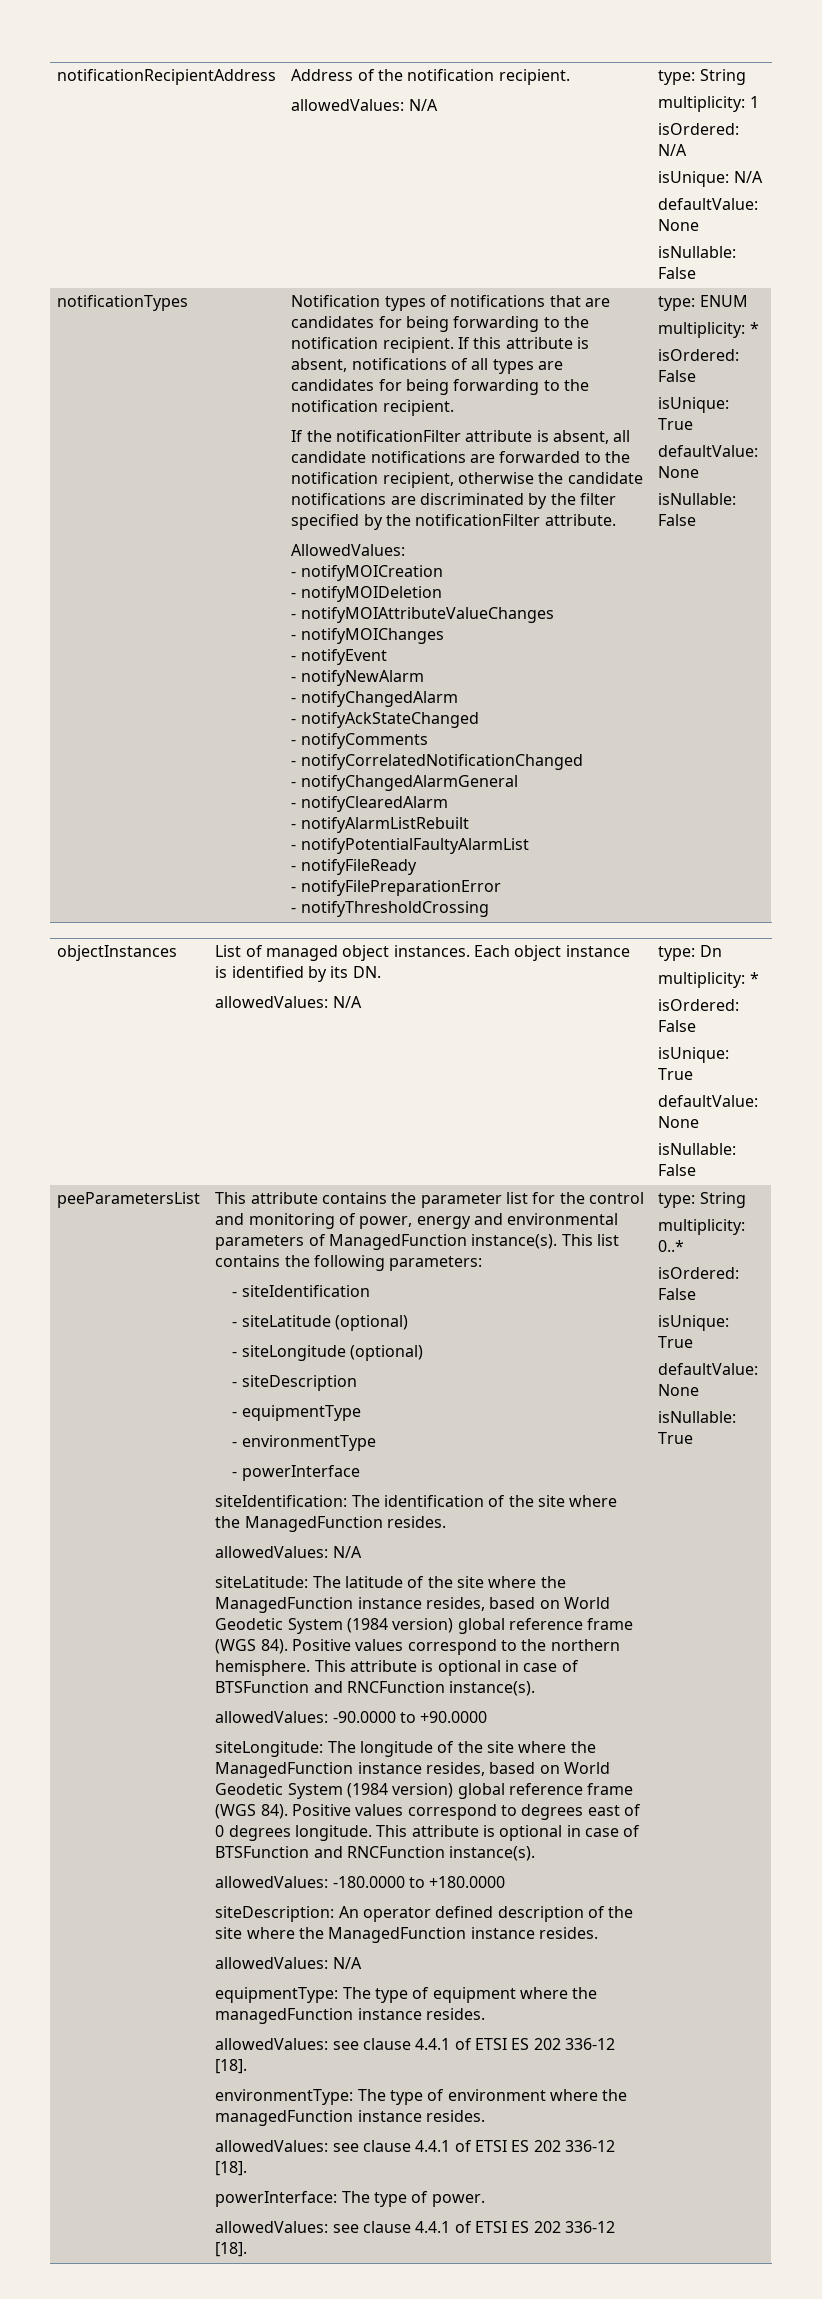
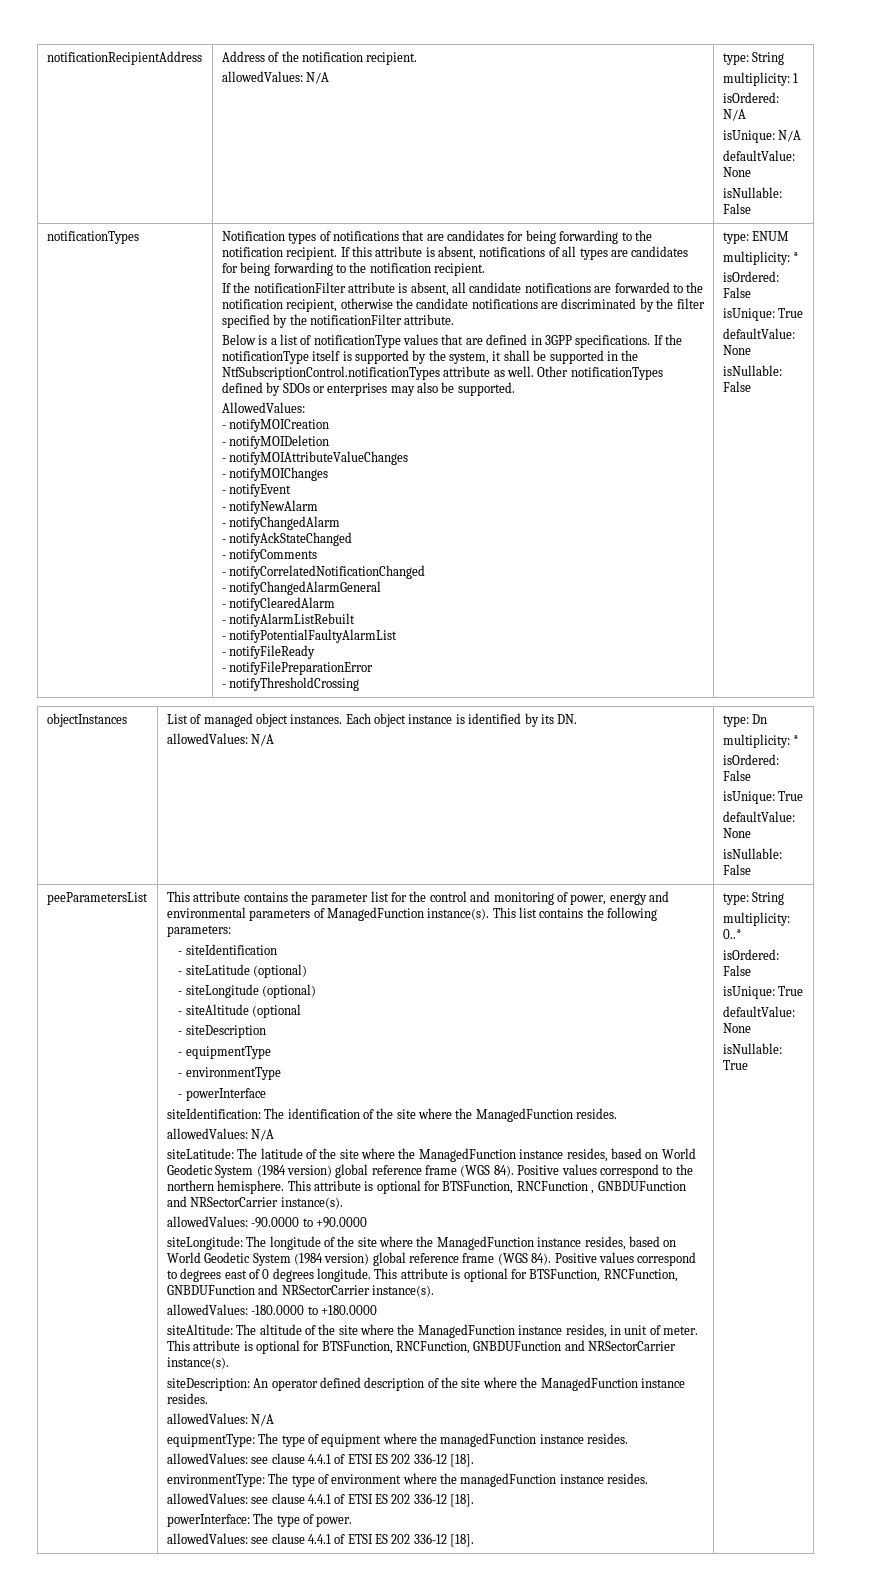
+ Below is a list of notificationType values that are defined in 3GPP specifications. If the notificationType itself is supported by the system, it shall be supported in the NtfSubscriptionControl.notificationTypes attribute as well. Other notificationTypes defined by SDOs or enterprises may also be supported.
+ - siteAltitude (optional
- Positive values correspond to the northern hemisphere. This attribute is optional in case of BTSFunction and RNCFunction instance(s).
+ Positive values correspond to the northern hemisphere. This attribute is optional for BTSFunction, RNCFunction , GNBDUFunction and NRSectorCarrier instance(s).
- Positive values correspond to degrees east of 0 degrees longitude. This attribute is optional in case of BTSFunction and RNCFunction instance(s).
+ Positive values correspond to degrees east of 0 degrees longitude. This attribute is optional for BTSFunction, RNCFunction, GNBDUFunction and NRSectorCarrier instance(s).
+ siteAltitude: The altitude of the site where the ManagedFunction instance resides, in unit of meter. This attribute is optional for BTSFunction, RNCFunction, GNBDUFunction and NRSectorCarrier instance(s).

